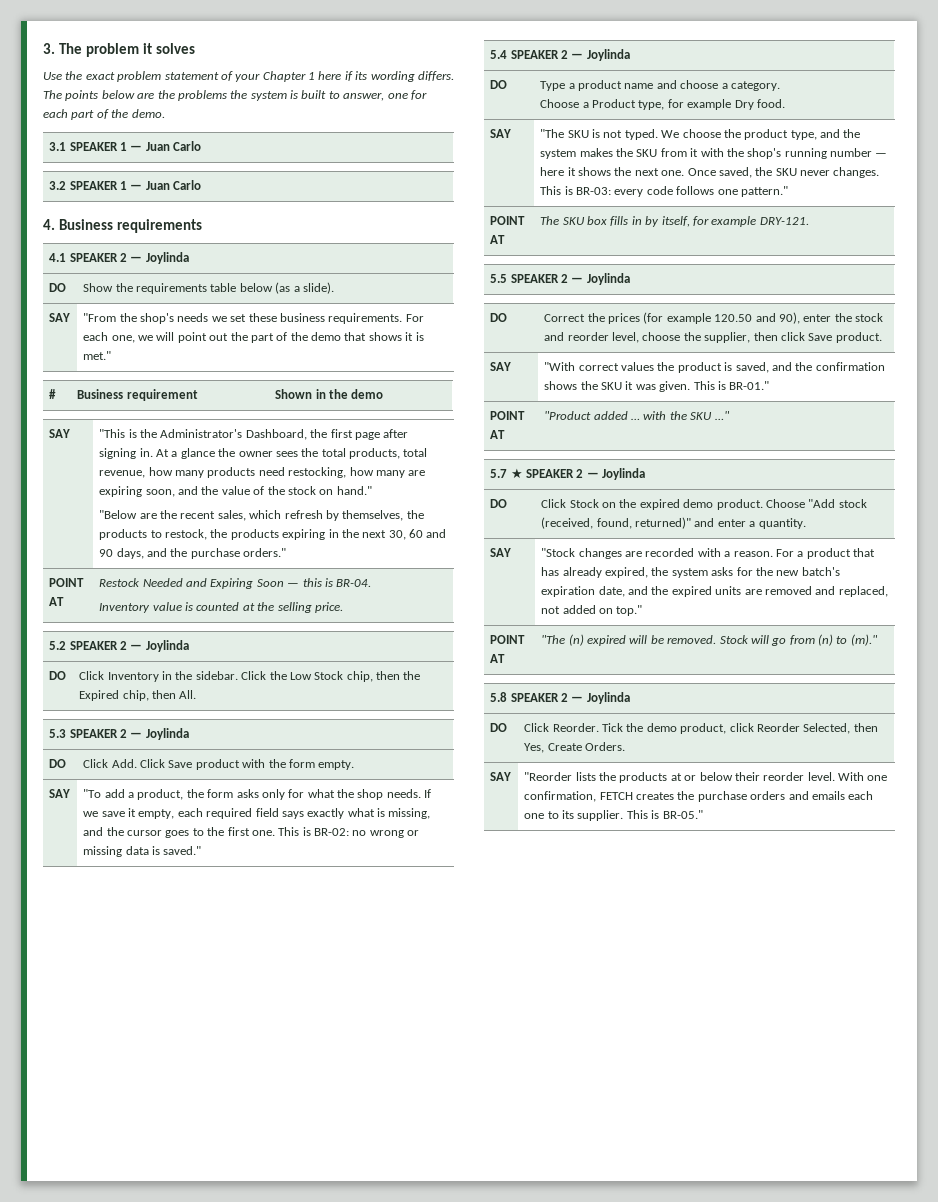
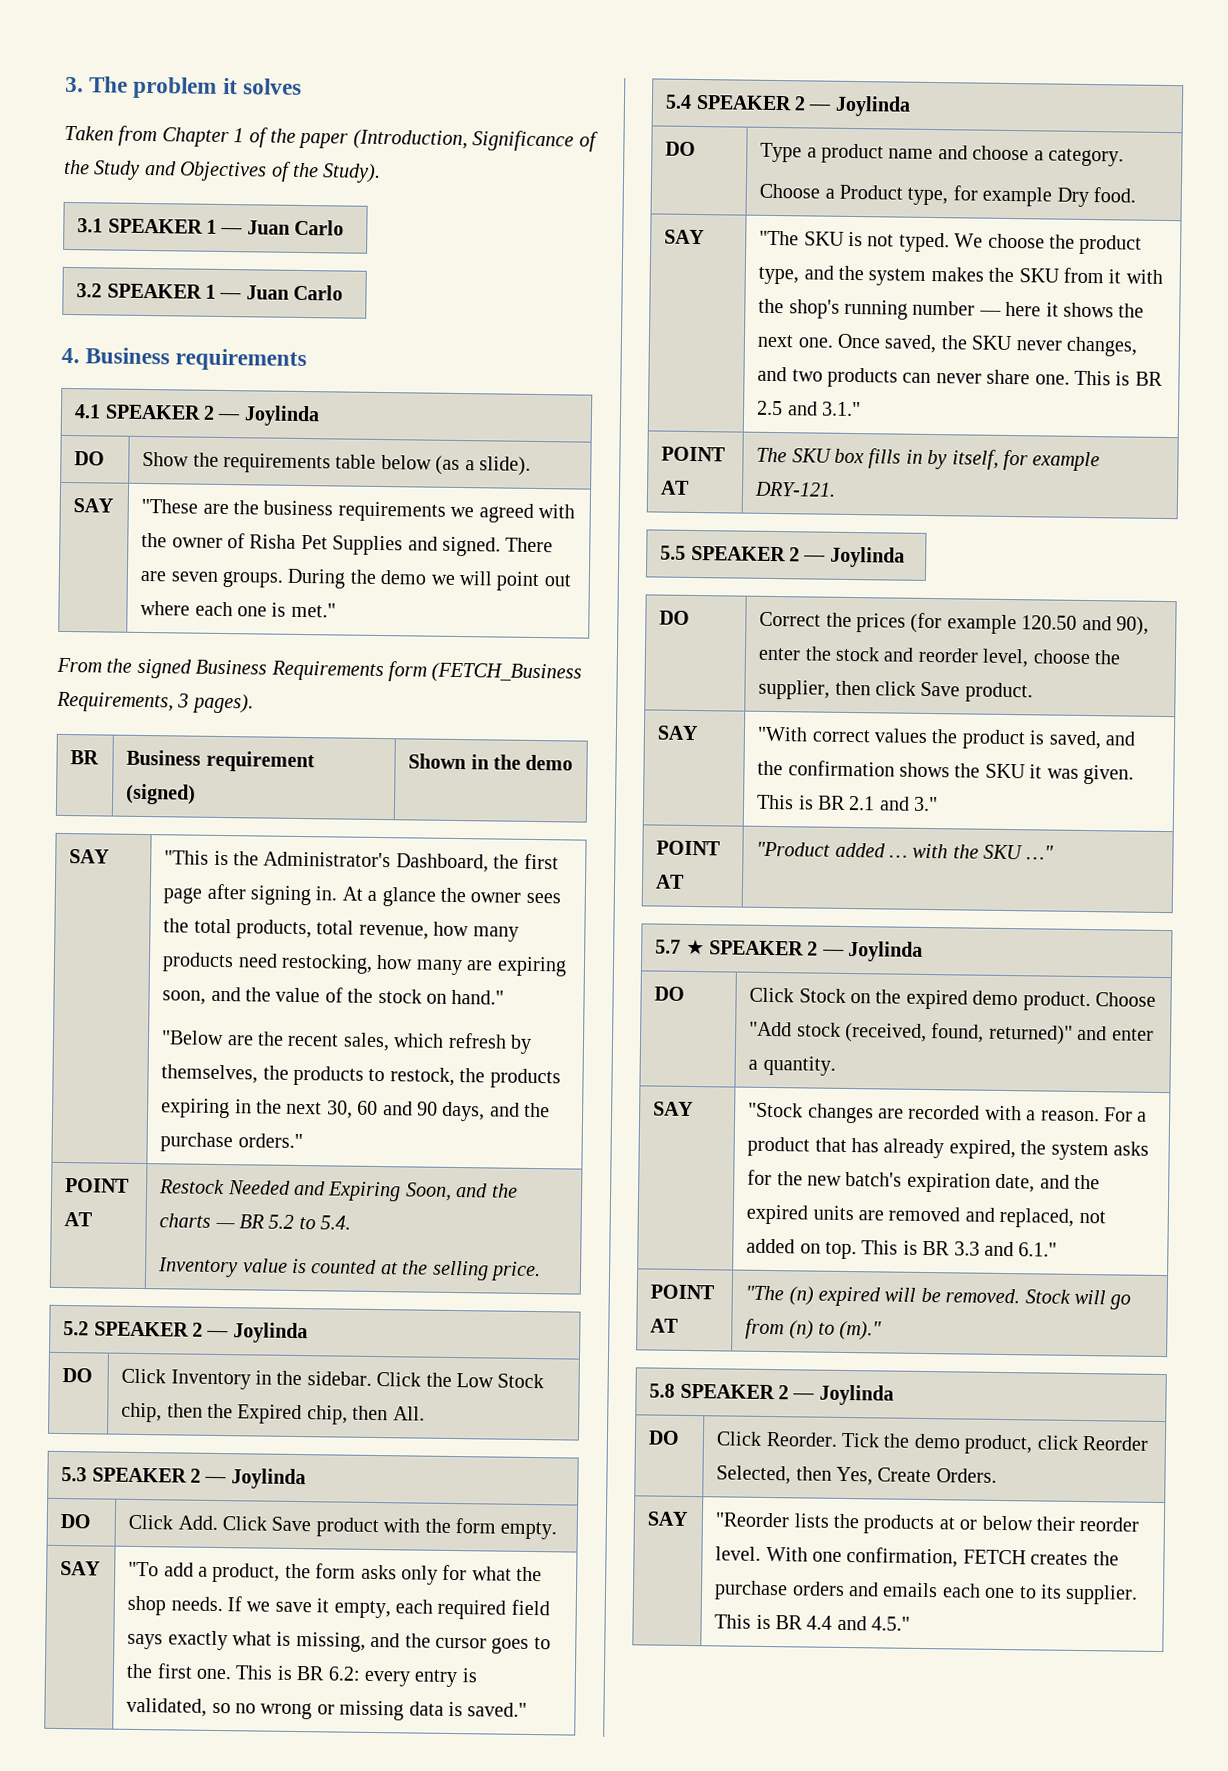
- Use the exact problem statement of your Chapter 1 here if its wording differs. The points below are the problems the system is built to answer, one for each part of the demo.
+ Taken from Chapter 1 of the paper (Introduction, Significance of the Study and Objectives of the Study).
- SAY | "From the shop's needs we set these business requirements. For each one, we will point out the part of the demo that shows it is met."
- # | Business requirement | Shown in the demo
+ SAY | "These are the business requirements we agreed with the owner of Risha Pet Supplies and signed. There are seven groups. During the demo we will point out where each one is met."
+ From the signed Business Requirements form (FETCH_Business Requirements, 3 pages).
+ BR | Business requirement (signed) | Shown in the demo
- POINT AT | Restock Needed and Expiring Soon — this is BR-04.
+ POINT AT | Restock Needed and Expiring Soon, and the charts — BR 5.2 to 5.4.
- This is BR-02: no wrong or missing data is saved."
+ This is BR 6.2: every entry is validated, so no wrong or missing data is saved."
- Once saved, the SKU never changes. This is BR-03: every code follows one pattern."
+ Once saved, the SKU never changes, and two products can never share one. This is BR 2.5 and 3.1."
- SAY | "With correct values the product is saved, and the confirmation shows the SKU it was given. This is BR-01."
+ SAY | "With correct values the product is saved, and the confirmation shows the SKU it was given. This is BR 2.1 and 3."
- For a product that has already expired, the system asks for the new batch's expiration date, and the expired units are removed and replaced, not added on top."
+ For a product that has already expired, the system asks for the new batch's expiration date, and the expired units are removed and replaced, not added on top. This is BR 3.3 and 6.1."
- SAY | "Reorder lists the products at or below their reorder level. With one confirmation, FETCH creates the purchase orders and emails each one to its supplier. This is BR-05."
+ SAY | "Reorder lists the products at or below their reorder level. With one confirmation, FETCH creates the purchase orders and emails each one to its supplier. This is BR 4.4 and 4.5."

